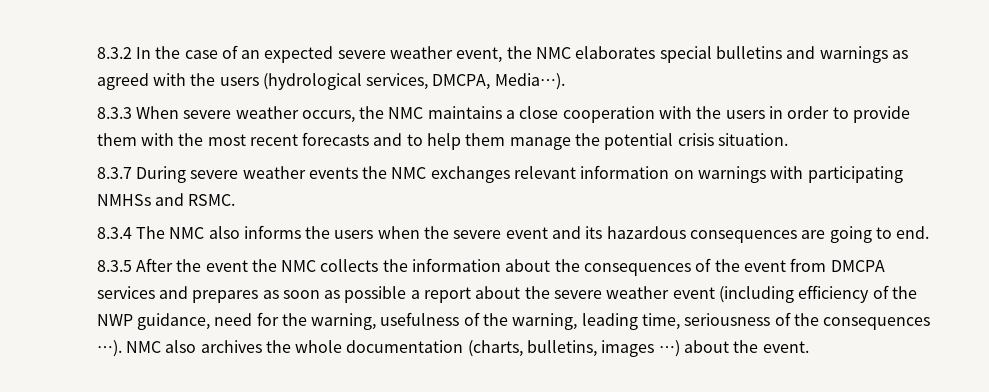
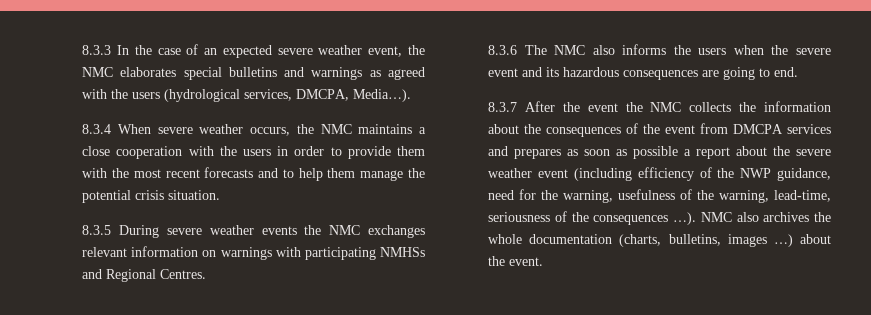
- 8.3.2 In the case of an expected severe weather event, the NMC elaborates special bulletins and warnings as agreed with the users (hydrological services, DMCPA, Media…).
+ 8.3.3 In the case of an expected severe weather event, the NMC elaborates special bulletins and warnings as agreed with the users (hydrological services, DMCPA, Media…).
- 8.3.3 When severe weather occurs, the NMC maintains a close cooperation with the users in order to provide them with the most recent forecasts and to help them manage the potential crisis situation.
+ 8.3.4 When severe weather occurs, the NMC maintains a close cooperation with the users in order to provide them with the most recent forecasts and to help them manage the potential crisis situation.
- 8.3.7 During severe weather events the NMC exchanges relevant information on warnings with participating NMHSs and RSMC.
- 8.3.4 The NMC also informs the users when the severe event and its hazardous consequences are going to end.
+ 8.3.5 During severe weather events the NMC exchanges relevant information on warnings with participating NMHSs and Regional Centres.
+ 8.3.6 The NMC also informs the users when the severe event and its hazardous consequences are going to end.
- 8.3.5 After the event the NMC collects the information about the consequences of the event from DMCPA services and prepares as soon as possible a report about the severe weather event (including efficiency of the NWP guidance, need for the warning, usefulness of the warning, leading time, seriousness of the consequences …).
+ 8.3.7 After the event the NMC collects the information about the consequences of the event from DMCPA services and prepares as soon as possible a report about the severe weather event (including efficiency of the NWP guidance, need for the warning, usefulness of the warning, lead-time, seriousness of the consequences …).

